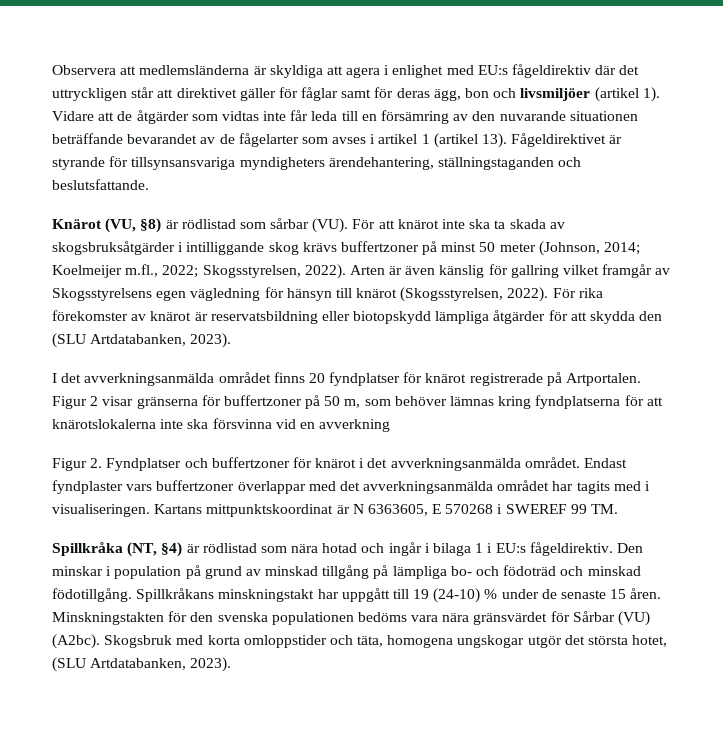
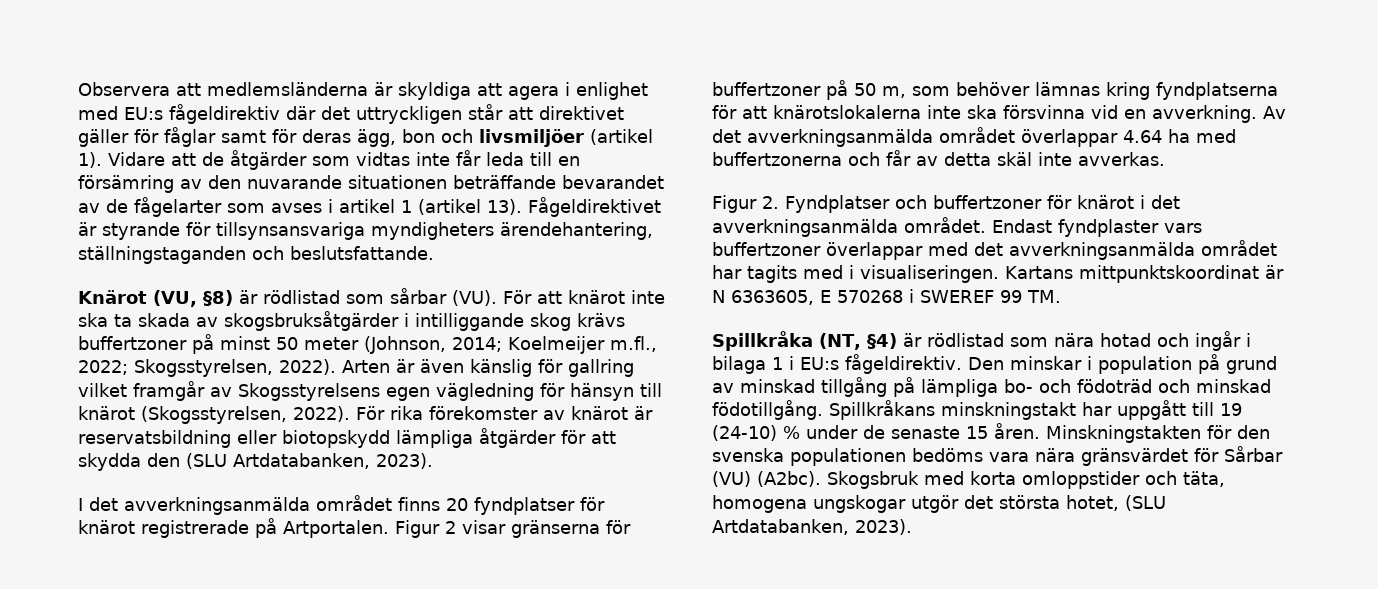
- Figur 2 visar gränserna för buffertzoner på 50 m, som behöver lämnas kring fyndplatserna för att knärotslokalerna inte ska försvinna vid en avverkning
+ Figur 2 visar gränserna för buffertzoner på 50 m, som behöver lämnas kring fyndplatserna för att knärotslokalerna inte ska försvinna vid en avverkning. Av det avverkningsanmälda området överlappar 4.64 ha med buffertzonerna och får av detta skäl inte avverkas.

